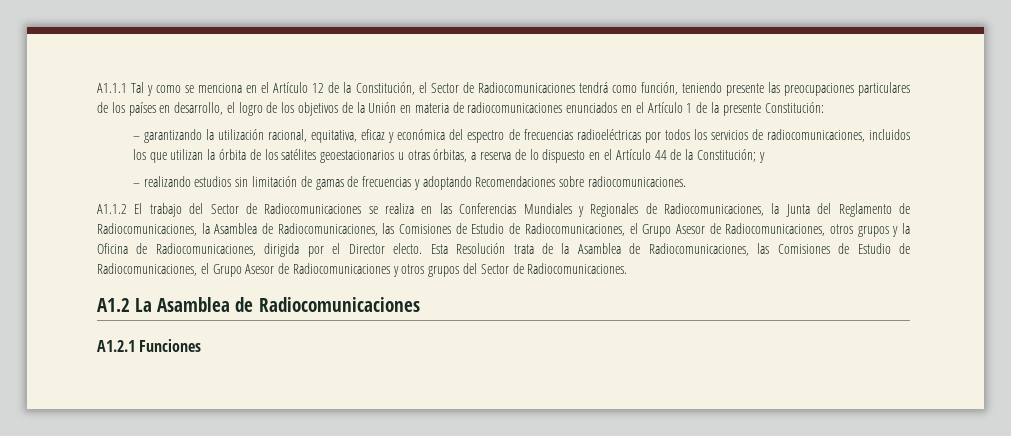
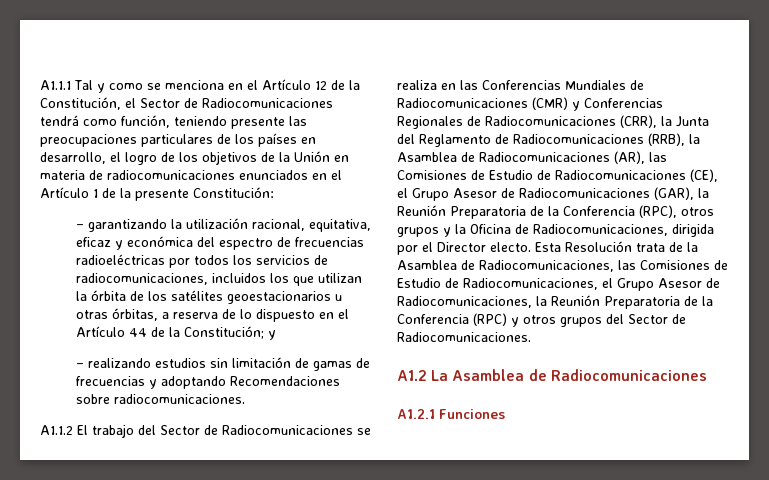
- A1.1.2 El trabajo del Sector de Radiocomunicaciones se realiza en las Conferencias Mundiales y Regionales de Radiocomunicaciones, la Junta del Reglamento de Radiocomunicaciones, la Asamblea de Radiocomunicaciones, las Comisiones de Estudio de Radiocomunicaciones, el Grupo Asesor de Radiocomunicaciones, otros grupos y la Oficina de Radiocomunicaciones, dirigida por el Director electo.
+ A1.1.2 El trabajo del Sector de Radiocomunicaciones se realiza en las Conferencias Mundiales de Radiocomunicaciones (CMR) y Conferencias Regionales de Radiocomunicaciones (CRR), la Junta del Reglamento de Radiocomunicaciones (RRB), la Asamblea de Radiocomunicaciones (AR), las Comisiones de Estudio de Radiocomunicaciones (CE), el Grupo Asesor de Radiocomunicaciones (GAR), la Reunión Preparatoria de la Conferencia (RPC), otros grupos y la Oficina de Radiocomunicaciones, dirigida por el Director electo.
- Esta Resolución trata de la Asamblea de Radiocomunicaciones, las Comisiones de Estudio de Radiocomunicaciones, el Grupo Asesor de Radiocomunicaciones y otros grupos del Sector de Radiocomunicaciones.
+ Esta Resolución trata de la Asamblea de Radiocomunicaciones, las Comisiones de Estudio de Radiocomunicaciones, el Grupo Asesor de Radiocomunicaciones, la Reunión Preparatoria de la Conferencia (RPC) y otros grupos del Sector de Radiocomunicaciones.

